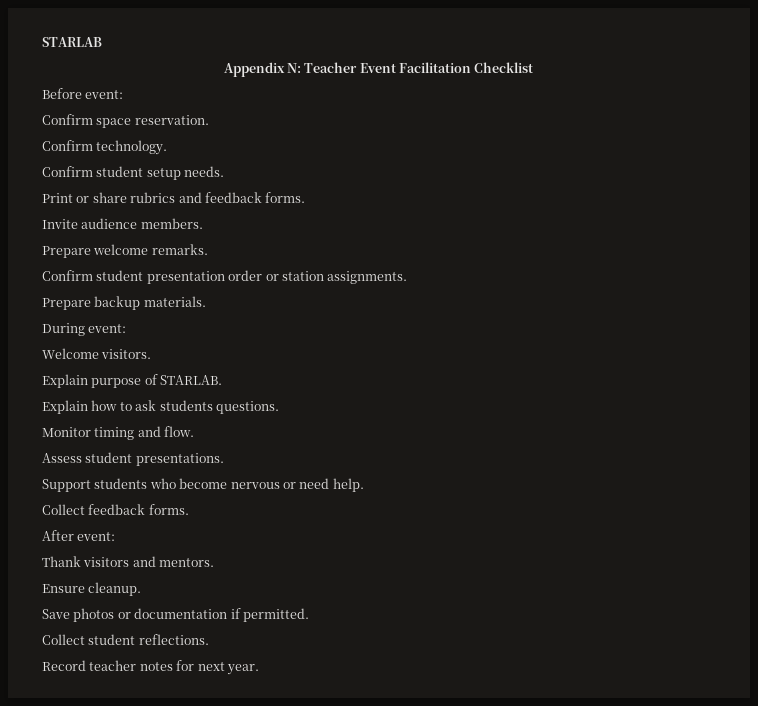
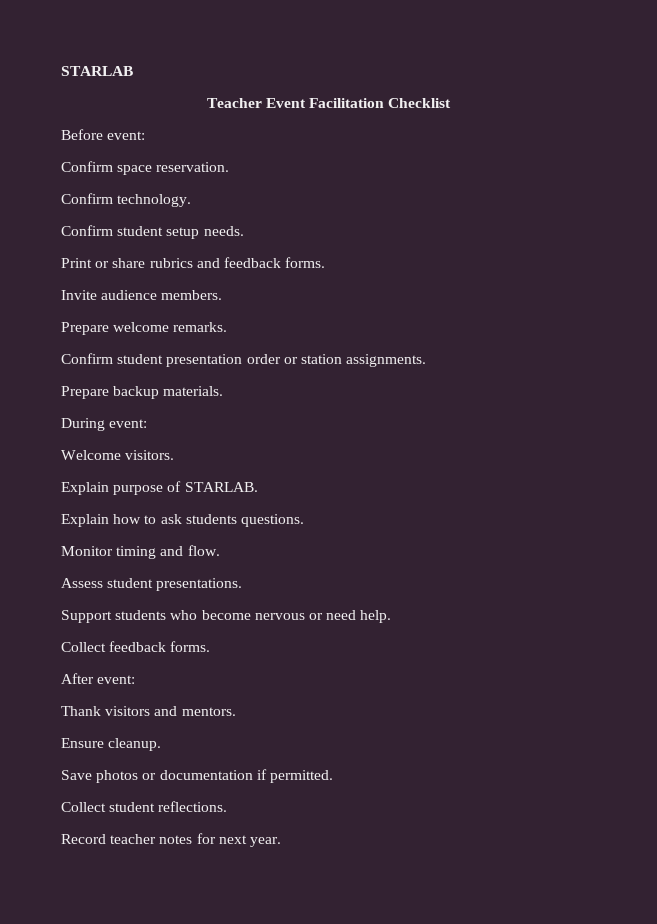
- Appendix N: Teacher Event Facilitation Checklist
+ Teacher Event Facilitation Checklist

